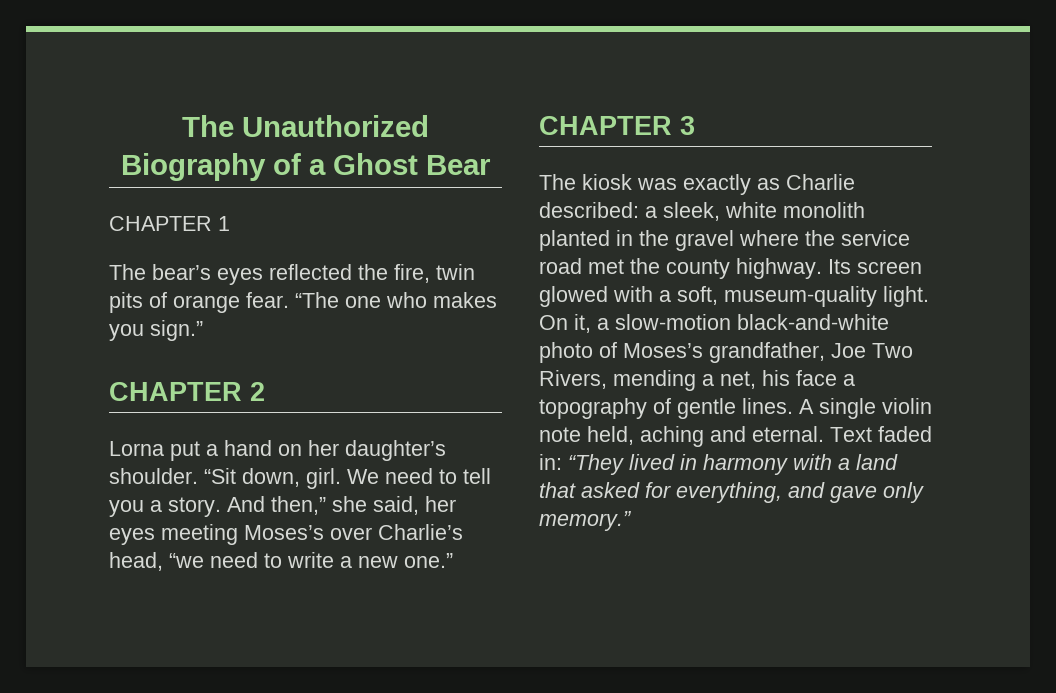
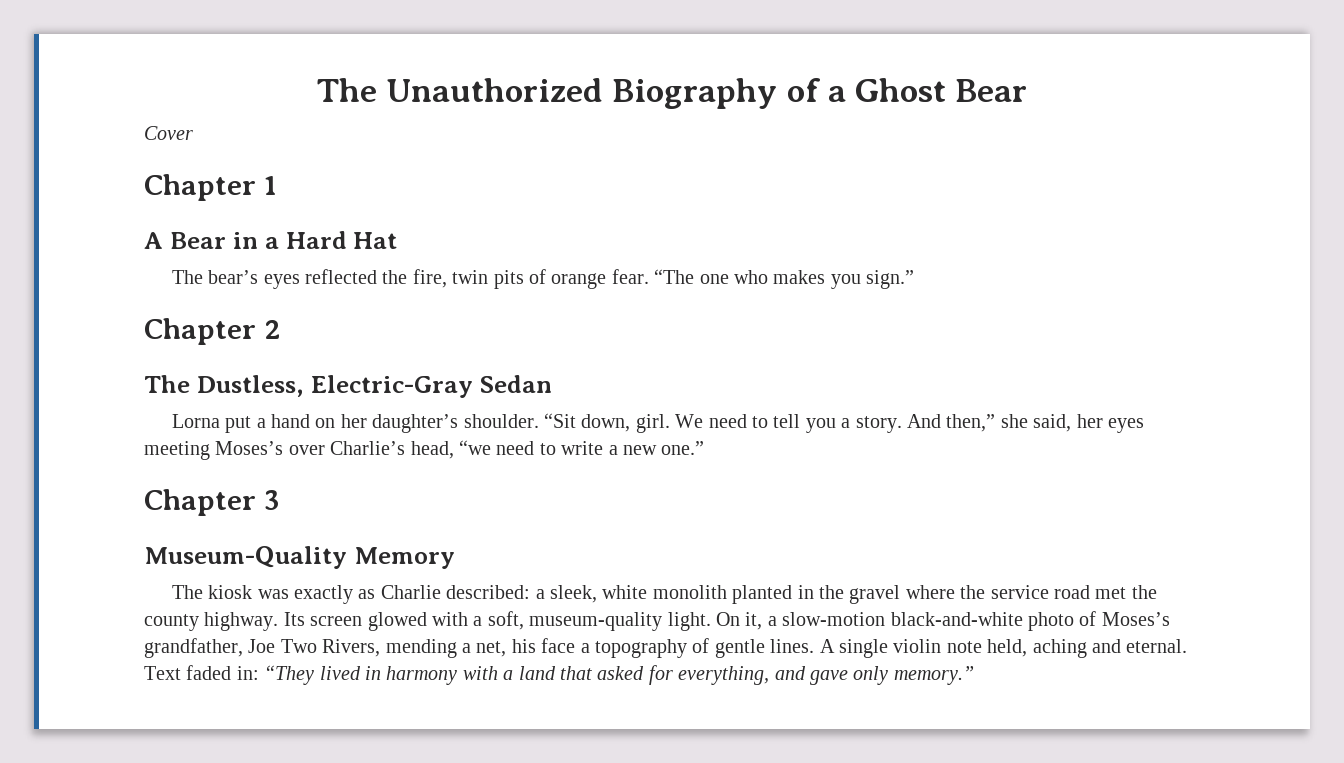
- CHAPTER 1
+ Cover
+ Chapter 1
+ A Bear in a Hard Hat
- CHAPTER 2
+ Chapter 2
+ The Dustless, Electric-Gray Sedan
- CHAPTER 3
+ Chapter 3
+ Museum-Quality Memory

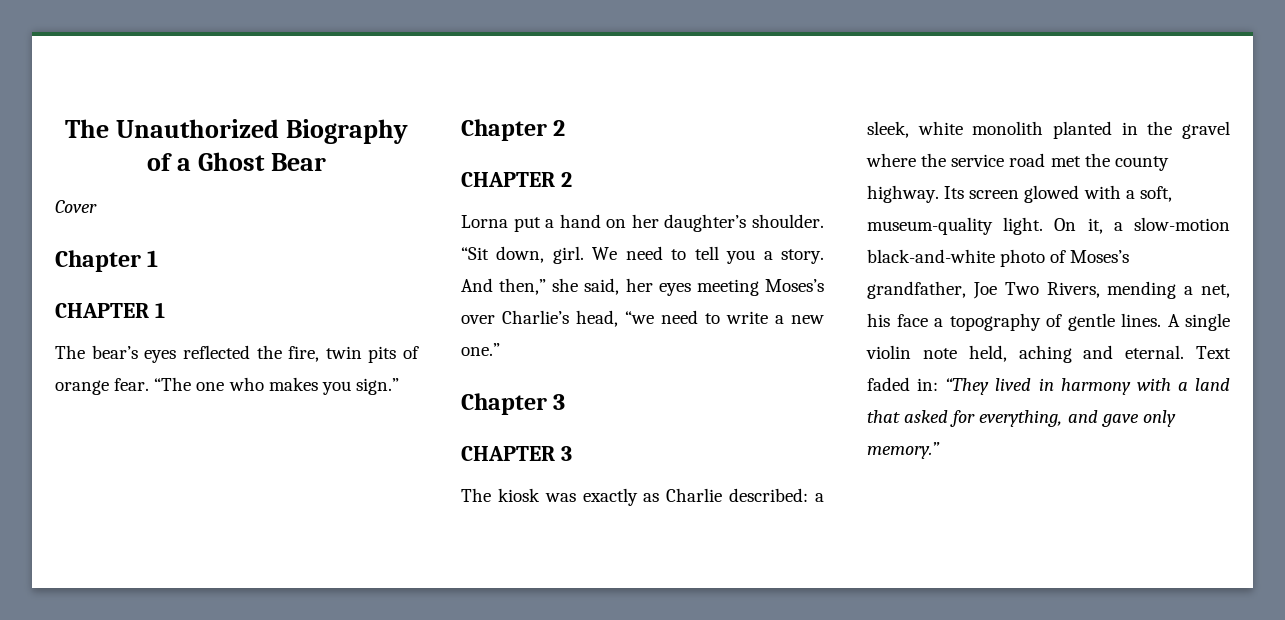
- A Bear in a Hard Hat
+ CHAPTER 1
- The Dustless, Electric-Gray Sedan
+ CHAPTER 2
- Museum-Quality Memory
+ CHAPTER 3

